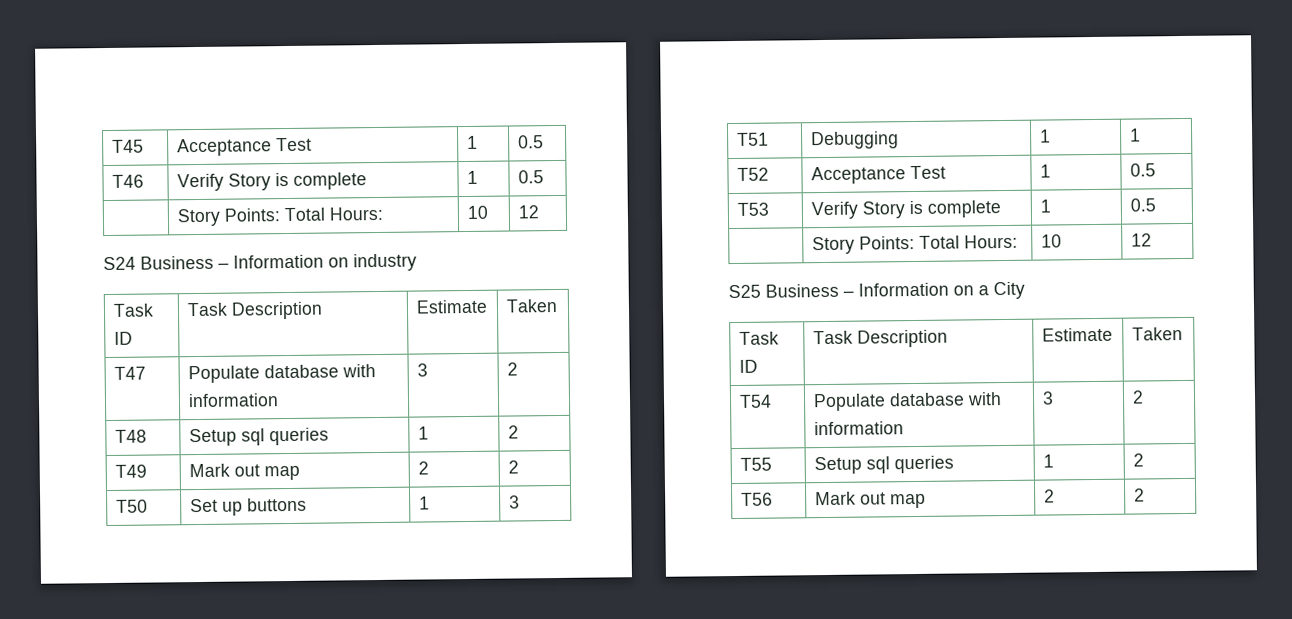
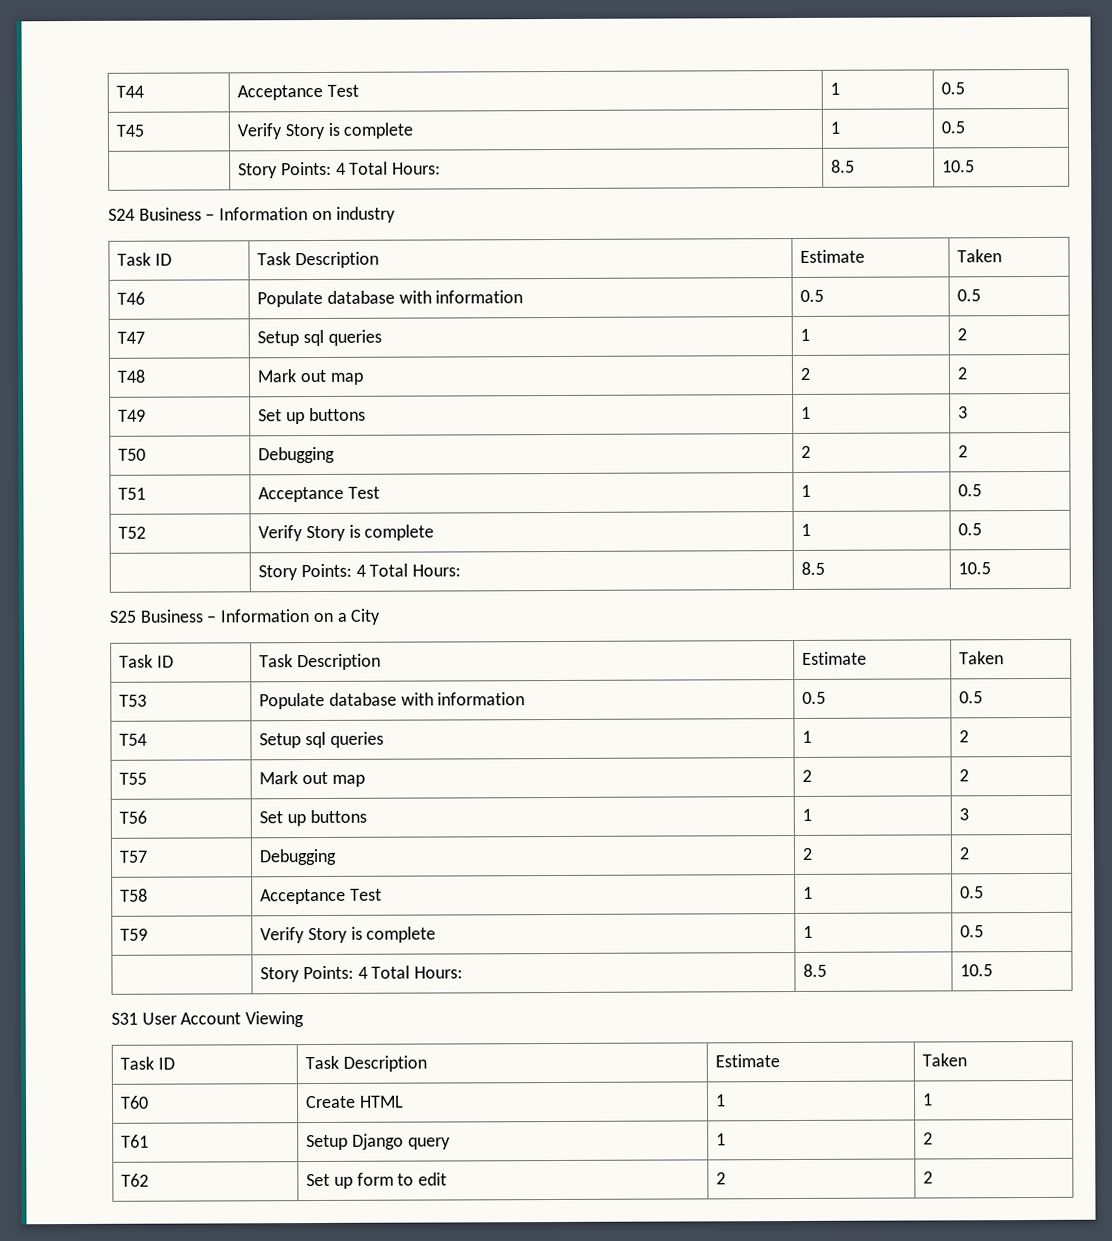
- T45 | Acceptance Test | 1 | 0.5
- T46 | Verify Story is complete | 1 | 0.5
- | Story Points: Total Hours: | 10 | 12
+ T44 | Acceptance Test | 1 | 0.5
+ T45 | Verify Story is complete | 1 | 0.5
+ | Story Points: 4 Total Hours: | 8.5 | 10.5
- T47 | Populate database with information | 3 | 2
- T48 | Setup sql queries | 1 | 2
- T49 | Mark out map | 2 | 2
- T50 | Set up buttons | 1 | 3
- T51 | Debugging | 1 | 1
- T52 | Acceptance Test | 1 | 0.5
- T53 | Verify Story is complete | 1 | 0.5
- | Story Points: Total Hours: | 10 | 12
+ T46 | Populate database with information | 0.5 | 0.5
+ T47 | Setup sql queries | 1 | 2
+ T48 | Mark out map | 2 | 2
+ T49 | Set up buttons | 1 | 3
+ T50 | Debugging | 2 | 2
+ T51 | Acceptance Test | 1 | 0.5
+ T52 | Verify Story is complete | 1 | 0.5
+ | Story Points: 4 Total Hours: | 8.5 | 10.5
- T54 | Populate database with information | 3 | 2
- T55 | Setup sql queries | 1 | 2
- T56 | Mark out map | 2 | 2
+ T53 | Populate database with information | 0.5 | 0.5
+ T54 | Setup sql queries | 1 | 2
+ T55 | Mark out map | 2 | 2
+ T56 | Set up buttons | 1 | 3
+ T57 | Debugging | 2 | 2
+ T58 | Acceptance Test | 1 | 0.5
+ T59 | Verify Story is complete | 1 | 0.5
+ | Story Points: 4 Total Hours: | 8.5 | 10.5
+ S31 User Account Viewing
+ Task ID | Task Description | Estimate | Taken
+ T60 | Create HTML | 1 | 1
+ T61 | Setup Django query | 1 | 2
+ T62 | Set up form to edit | 2 | 2

